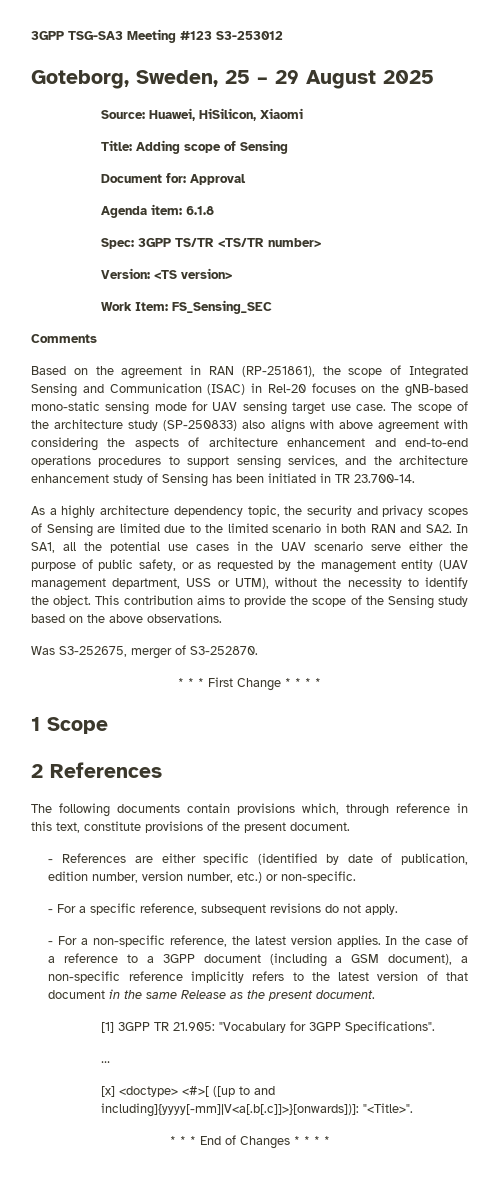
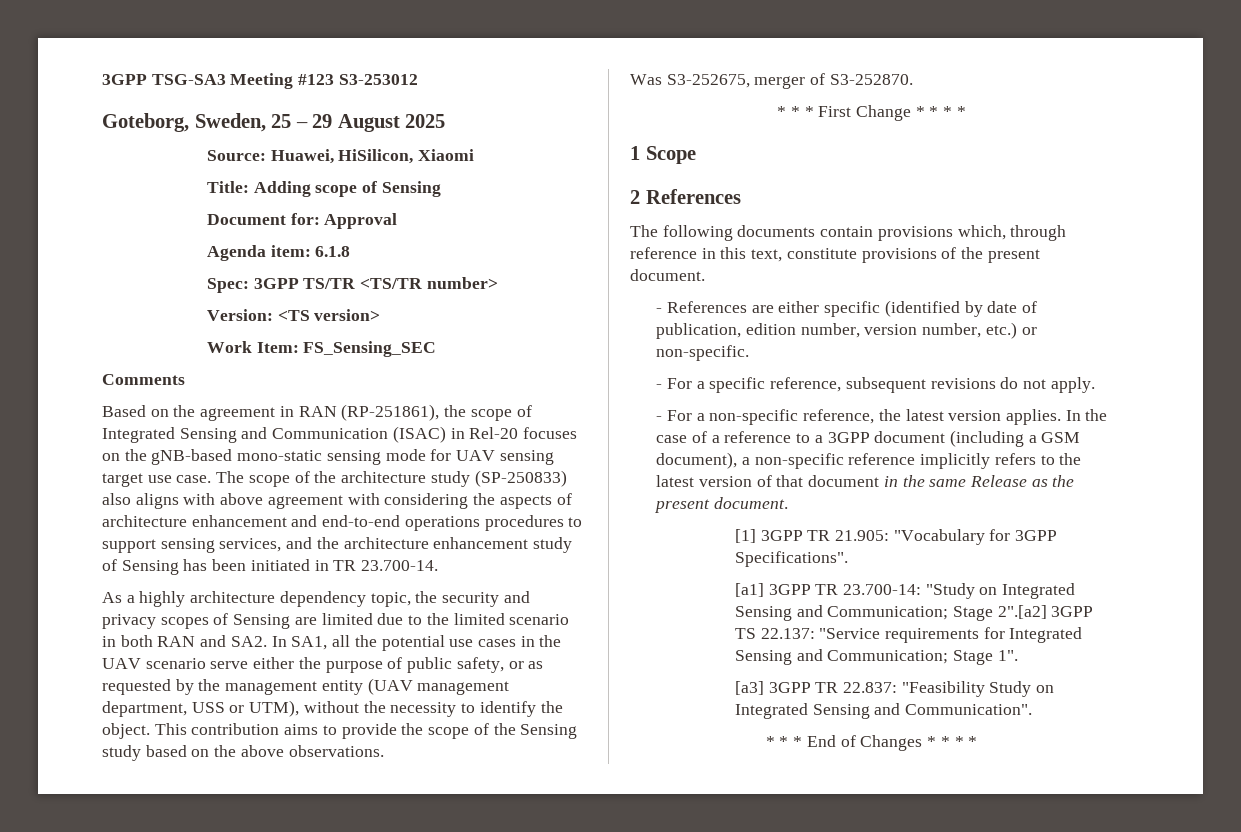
- …
- [x] <doctype> <#>[ ([up to and including]{yyyy[-mm]|V<a[.b[.c]]>}[onwards])]: "<Title>".
+ [a1] 3GPP TR 23.700-14: "Study on Integrated Sensing and Communication; Stage 2".[a2] 3GPP TS 22.137: "Service requirements for Integrated Sensing and Communication; Stage 1".
+ [a3] 3GPP TR 22.837: "Feasibility Study on Integrated Sensing and Communication".

